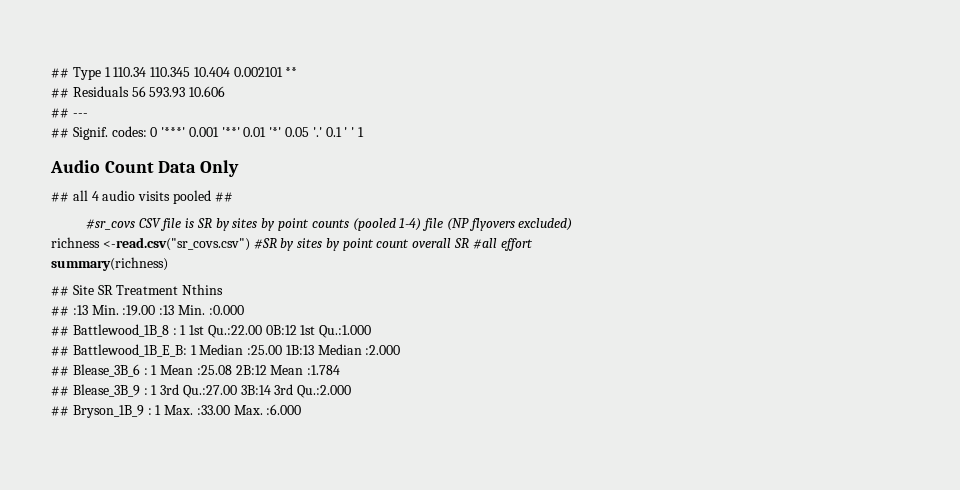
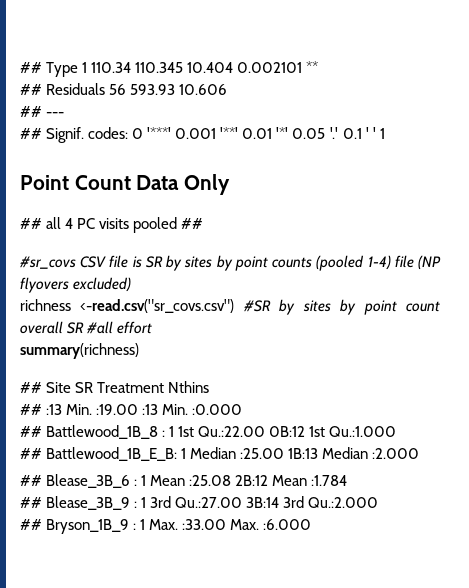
- Audio Count Data Only
+ Point Count Data Only
- ## all 4 audio visits pooled ##
+ ## all 4 PC visits pooled ##

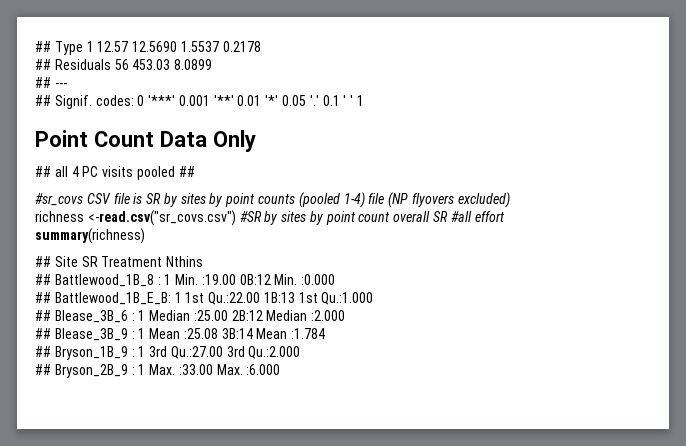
- ## Type 1 110.34 110.345 10.404 0.002101 **
+ ## Type 1 12.57 12.5690 1.5537 0.2178
- ## Residuals 56 593.93 10.606
+ ## Residuals 56 453.03 8.0899
- ## :13 Min. :19.00 :13 Min. :0.000
+ ## Battlewood_1B_8 : 1 Min. :19.00 0B:12 Min. :0.000
- ## Battlewood_1B_8 : 1 1st Qu.:22.00 0B:12 1st Qu.:1.000
+ ## Battlewood_1B_E_B: 1 1st Qu.:22.00 1B:13 1st Qu.:1.000
- ## Battlewood_1B_E_B: 1 Median :25.00 1B:13 Median :2.000
- ## Blease_3B_6 : 1 Mean :25.08 2B:12 Mean :1.784
+ ## Blease_3B_6 : 1 Median :25.00 2B:12 Median :2.000
- ## Blease_3B_9 : 1 3rd Qu.:27.00 3B:14 3rd Qu.:2.000
+ ## Blease_3B_9 : 1 Mean :25.08 3B:14 Mean :1.784
+ ## Bryson_1B_9 : 1 3rd Qu.:27.00 3rd Qu.:2.000
- ## Bryson_1B_9 : 1 Max. :33.00 Max. :6.000
+ ## Bryson_2B_9 : 1 Max. :33.00 Max. :6.000

